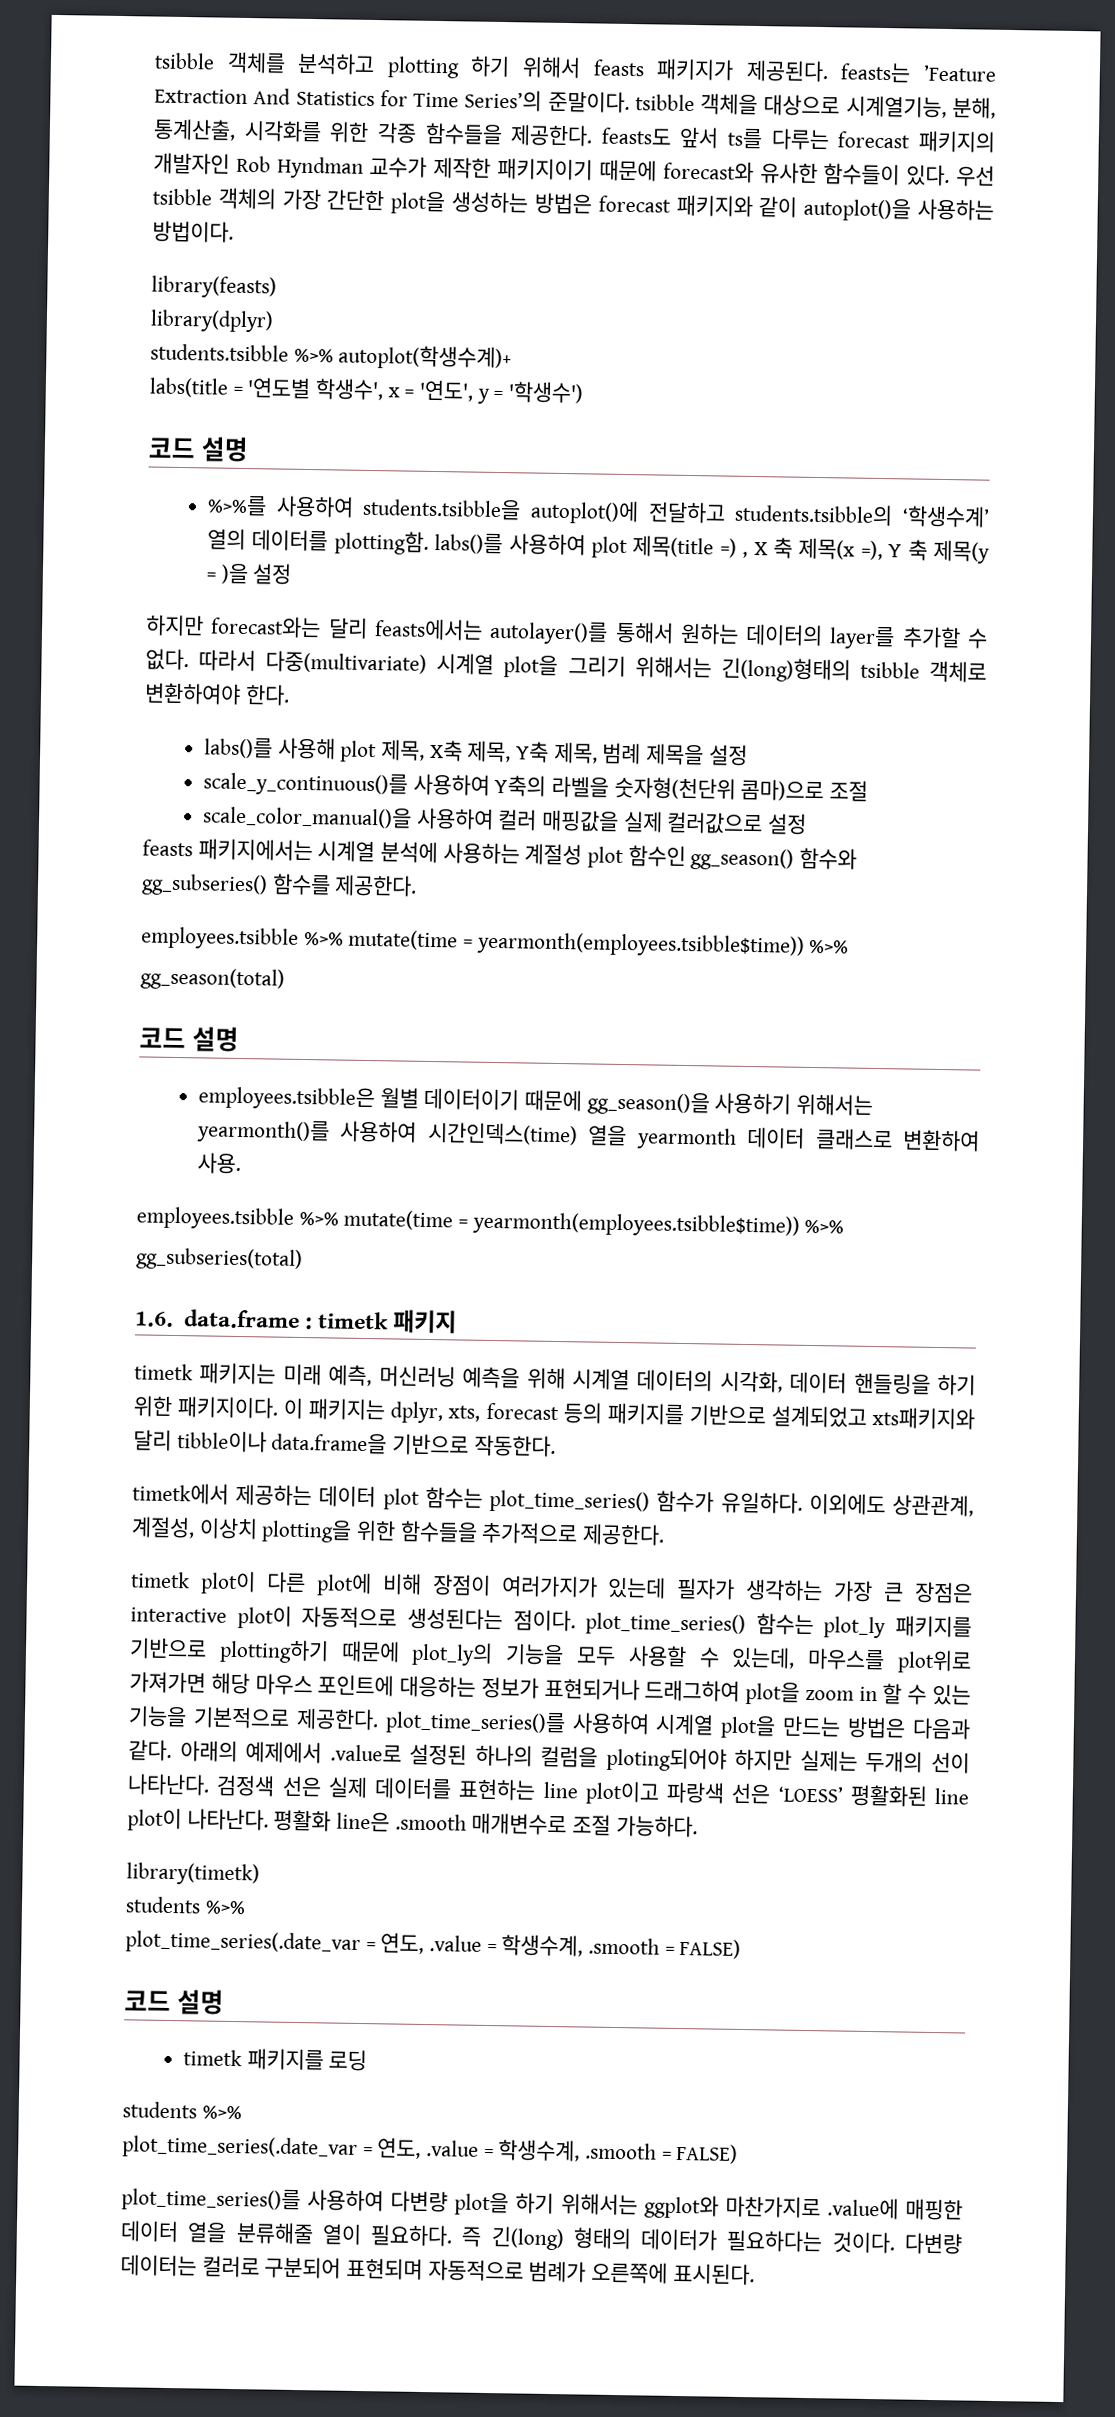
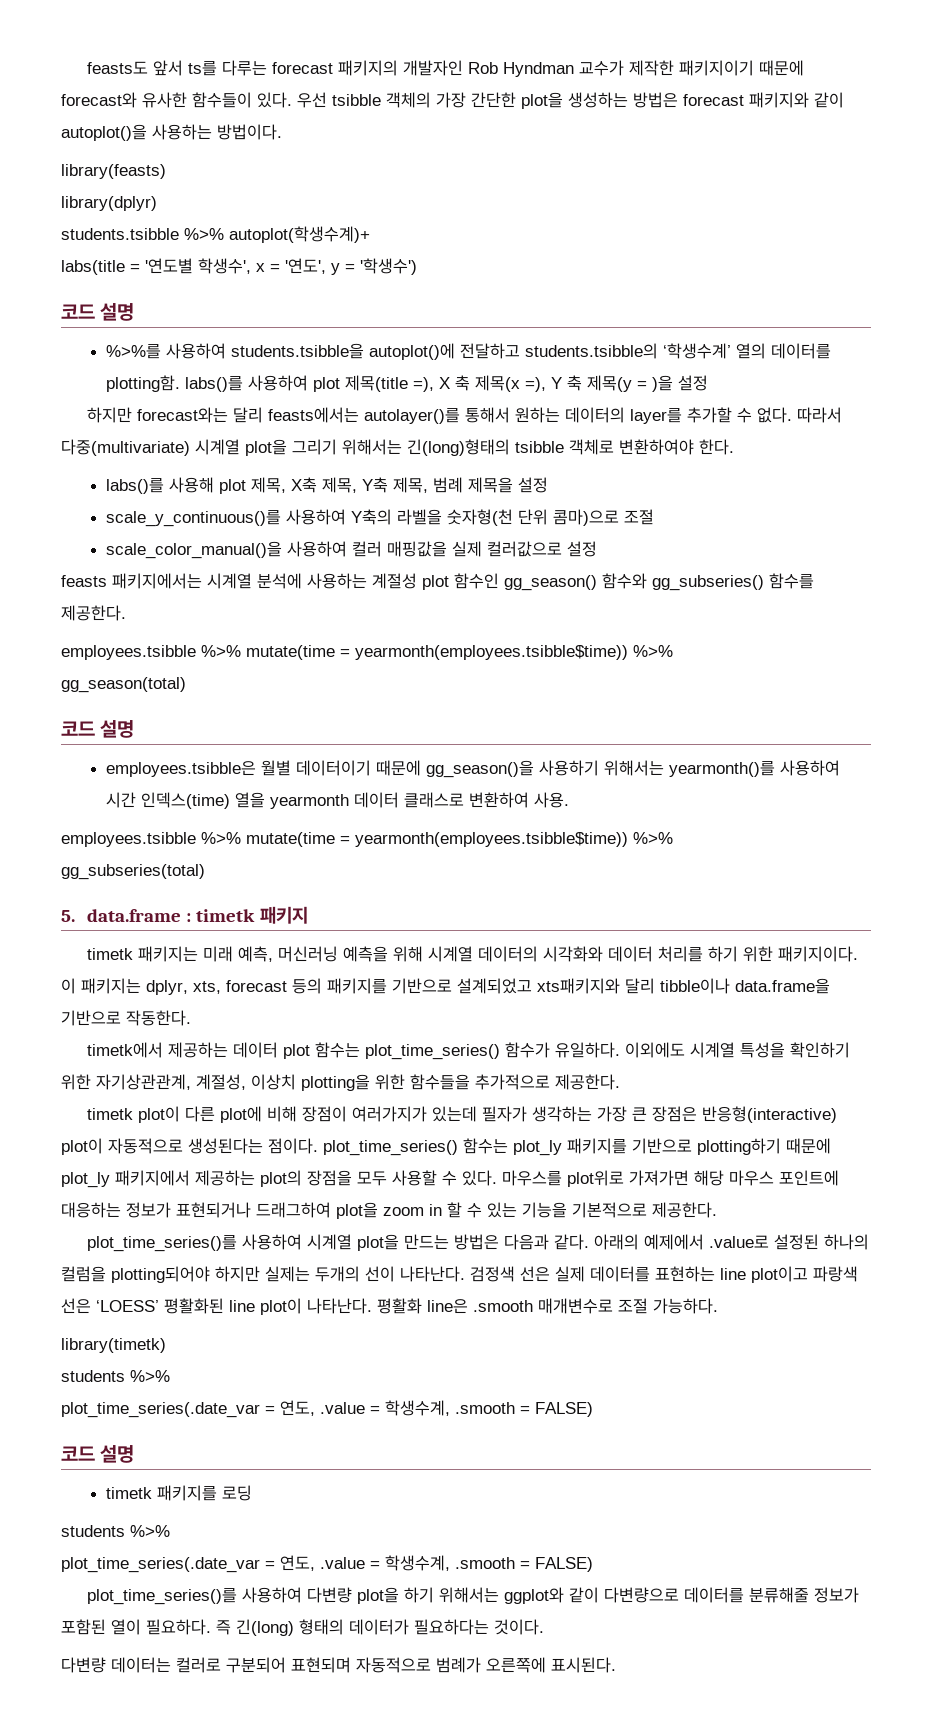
- tsibble 객체를 분석하고 plotting 하기 위해서 feasts 패키지가 제공된다. feasts는 ’Feature Extraction And Statistics for Time Series’의 준말이다. tsibble 객체을 대상으로 시계열기능, 분해, 통계산출, 시각화를 위한 각종 함수들을 제공한다. feasts도 앞서 ts를 다루는 forecast 패키지의 개발자인 Rob Hyndman 교수가 제작한 패키지이기 때문에 forecast와 유사한 함수들이 있다.
+ feasts도 앞서 ts를 다루는 forecast 패키지의 개발자인 Rob Hyndman 교수가 제작한 패키지이기 때문에 forecast와 유사한 함수들이 있다.
- %>%를 사용하여 students.tsibble을 autoplot()에 전달하고 students.tsibble의 ‘학생수계’ 열의 데이터를 plotting함. labs()를 사용하여 plot 제목(title =) , X 축 제목(x =), Y 축 제목(y = )을 설정
+ %>%를 사용하여 students.tsibble을 autoplot()에 전달하고 students.tsibble의 ‘학생수계’ 열의 데이터를 plotting함. labs()를 사용하여 plot 제목(title =), X 축 제목(x =), Y 축 제목(y = )을 설정
- scale_y_continuous()를 사용하여 Y축의 라벨을 숫자형(천단위 콤마)으로 조절
+ scale_y_continuous()를 사용하여 Y축의 라벨을 숫자형(천 단위 콤마)으로 조절
- employees.tsibble은 월별 데이터이기 때문에 gg_season()을 사용하기 위해서는 yearmonth()를 사용하여 시간인덱스(time) 열을 yearmonth 데이터 클래스로 변환하여 사용.
+ employees.tsibble은 월별 데이터이기 때문에 gg_season()을 사용하기 위해서는 yearmonth()를 사용하여 시간 인덱스(time) 열을 yearmonth 데이터 클래스로 변환하여 사용.
- 1.6. data.frame : timetk 패키지
+ 5. data.frame : timetk 패키지
- timetk 패키지는 미래 예측, 머신러닝 예측을 위해 시계열 데이터의 시각화, 데이터 핸들링을 하기 위한 패키지이다.
+ timetk 패키지는 미래 예측, 머신러닝 예측을 위해 시계열 데이터의 시각화와 데이터 처리를 하기 위한 패키지이다.
- 이외에도 상관관계, 계절성, 이상치 plotting을 위한 함수들을 추가적으로 제공한다.
+ 이외에도 시계열 특성을 확인하기 위한 자기상관관계, 계절성, 이상치 plotting을 위한 함수들을 추가적으로 제공한다.
- timetk plot이 다른 plot에 비해 장점이 여러가지가 있는데 필자가 생각하는 가장 큰 장점은 interactive plot이 자동적으로 생성된다는 점이다. plot_time_series() 함수는 plot_ly 패키지를 기반으로 plotting하기 때문에 plot_ly의 기능을 모두 사용할 수 있는데, 마우스를 plot위로 가져가면 해당 마우스 포인트에 대응하는 정보가 표현되거나 드래그하여 plot을 zoom in 할 수 있는 기능을 기본적으로 제공한다. plot_time_series()를 사용하여 시계열 plot을 만드는 방법은 다음과 같다.
+ timetk plot이 다른 plot에 비해 장점이 여러가지가 있는데 필자가 생각하는 가장 큰 장점은 반응형(interactive) plot이 자동적으로 생성된다는 점이다. plot_time_series() 함수는 plot_ly 패키지를 기반으로 plotting하기 때문에 plot_ly 패키지에서 제공하는 plot의 장점을 모두 사용할 수 있다. 마우스를 plot위로 가져가면 해당 마우스 포인트에 대응하는 정보가 표현되거나 드래그하여 plot을 zoom in 할 수 있는 기능을 기본적으로 제공한다.
+ plot_time_series()를 사용하여 시계열 plot을 만드는 방법은 다음과 같다.
- 아래의 예제에서 .value로 설정된 하나의 컬럼을 ploting되어야 하지만 실제는 두개의 선이 나타난다.
+ 아래의 예제에서 .value로 설정된 하나의 컬럼을 plotting되어야 하지만 실제는 두개의 선이 나타난다.
- plot_time_series()를 사용하여 다변량 plot을 하기 위해서는 ggplot와 마찬가지로 .value에 매핑한 데이터 열을 분류해줄 열이 필요하다.
+ plot_time_series()를 사용하여 다변량 plot을 하기 위해서는 ggplot와 같이 다변량으로 데이터를 분류해줄 정보가 포함된 열이 필요하다.
- 즉 긴(long) 형태의 데이터가 필요하다는 것이다. 다변량 데이터는 컬러로 구분되어 표현되며 자동적으로 범례가 오른쪽에 표시된다.
+ 즉 긴(long) 형태의 데이터가 필요하다는 것이다.
+ 다변량 데이터는 컬러로 구분되어 표현되며 자동적으로 범례가 오른쪽에 표시된다.

